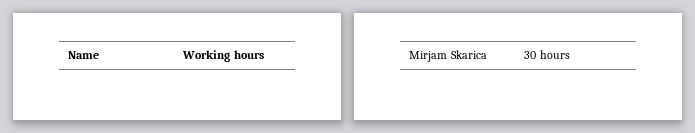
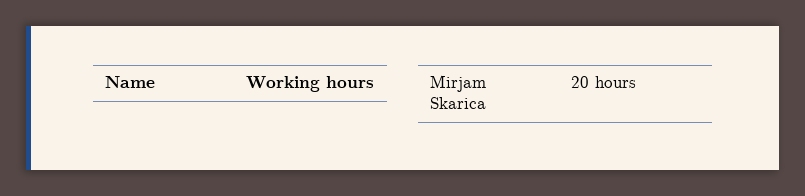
- Mirjam Skarica | 30 hours
+ Mirjam Skarica | 20 hours

